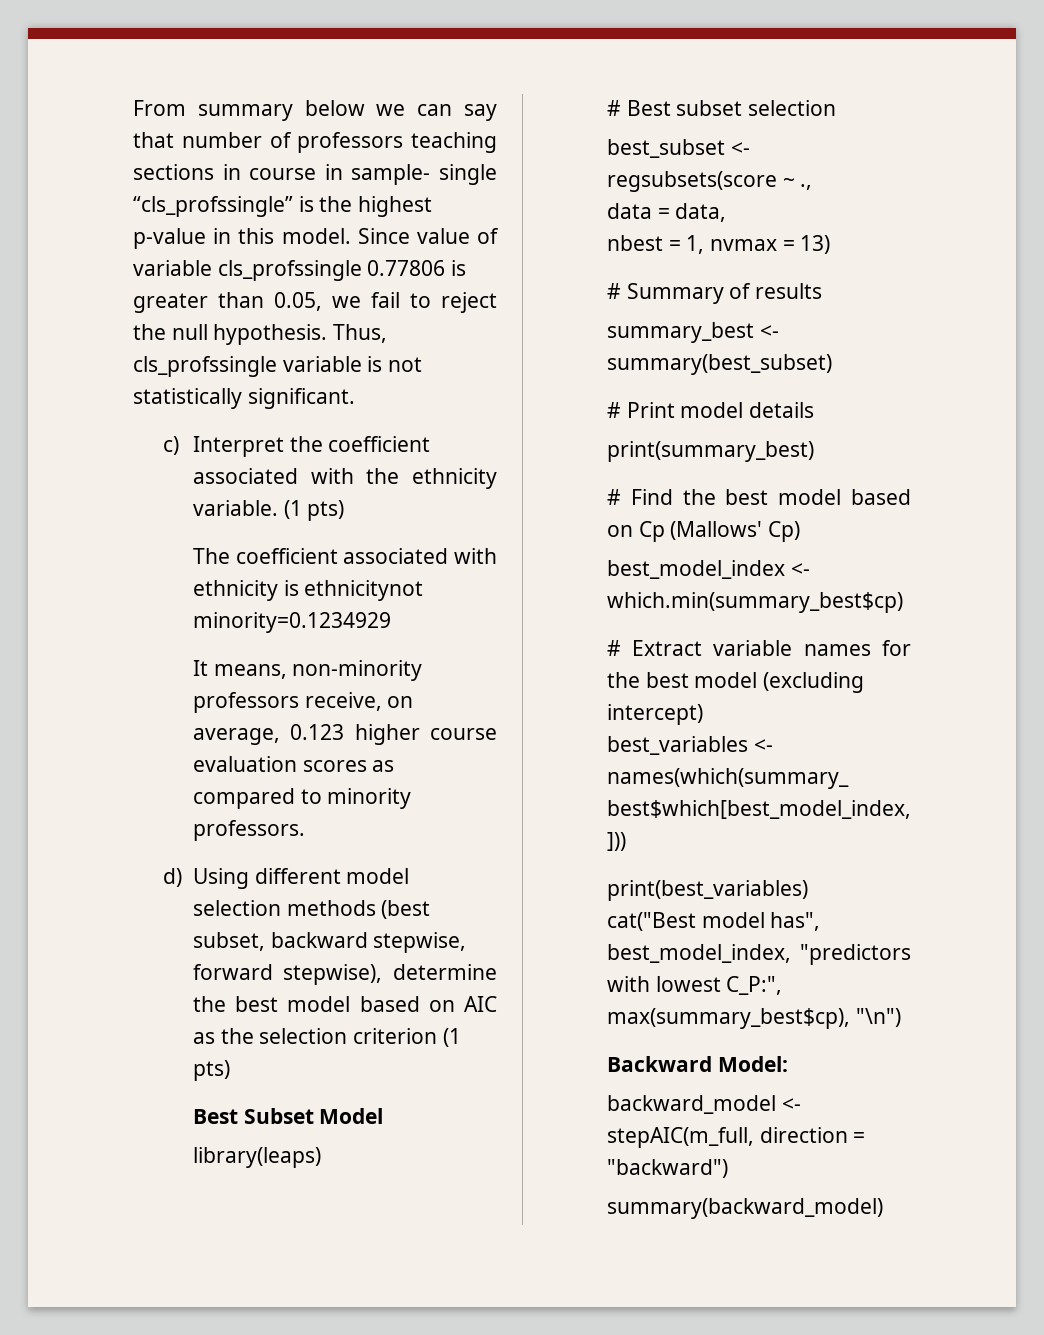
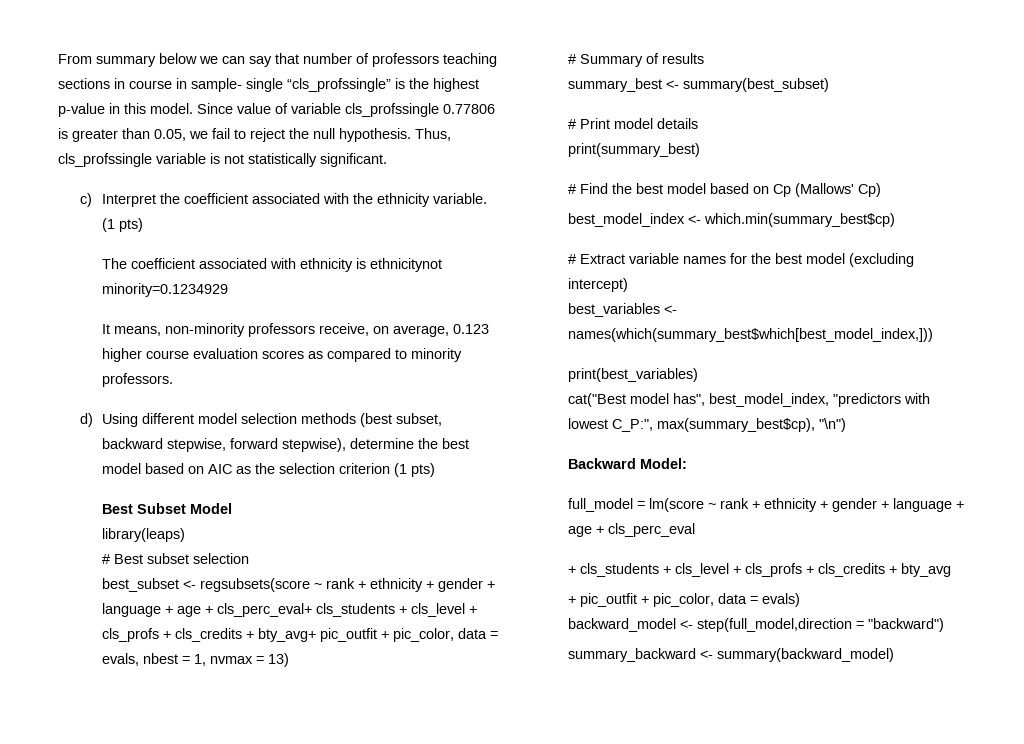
- best_subset <- regsubsets(score ~ .,
- data = data,
- nbest = 1, nvmax = 13)
+ best_subset <- regsubsets(score ~ rank + ethnicity + gender + language + age + cls_perc_eval+ cls_students + cls_level + cls_profs + cls_credits + bty_avg+ pic_outfit + pic_color, data = evals, nbest = 1, nvmax = 13)
+ full_model = lm(score ~ rank + ethnicity + gender + language + age + cls_perc_eval
+ + cls_students + cls_level + cls_profs + cls_credits + bty_avg
+ + pic_outfit + pic_color, data = evals)
- backward_model <- stepAIC(m_full, direction = "backward")
+ backward_model <- step(full_model,direction = "backward")
- summary(backward_model)
+ summary_backward <- summary(backward_model)

